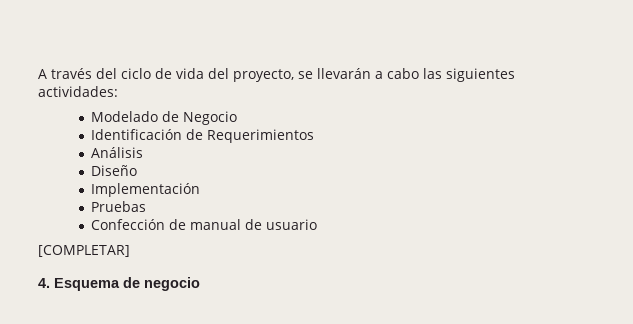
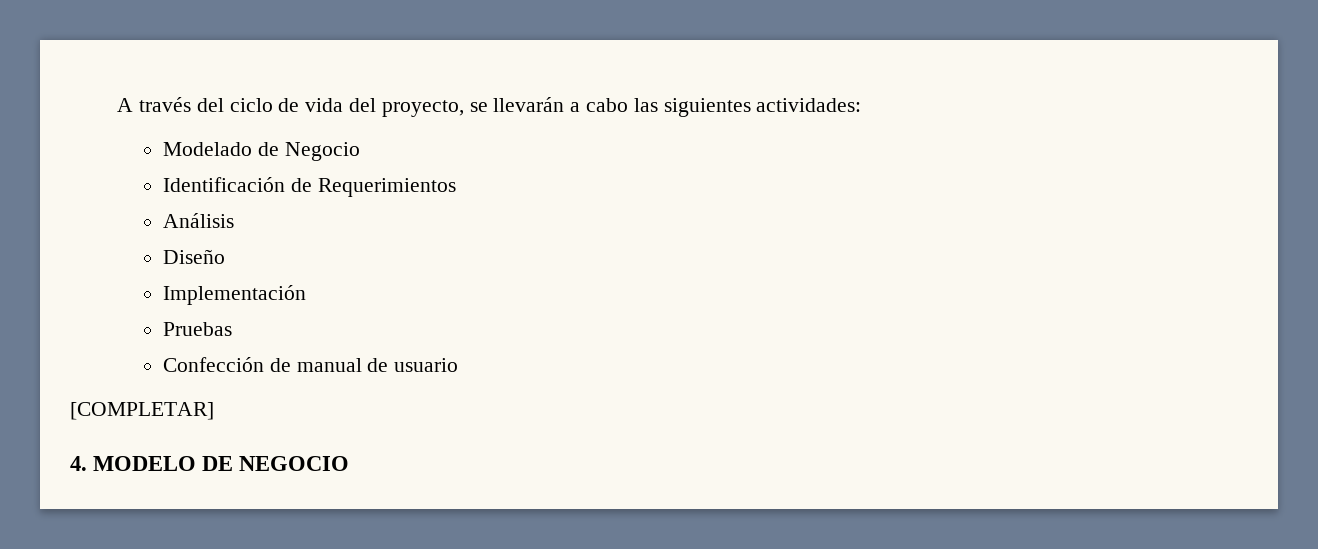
- 4. Esquema de negocio
+ 4. MODELO DE NEGOCIO

